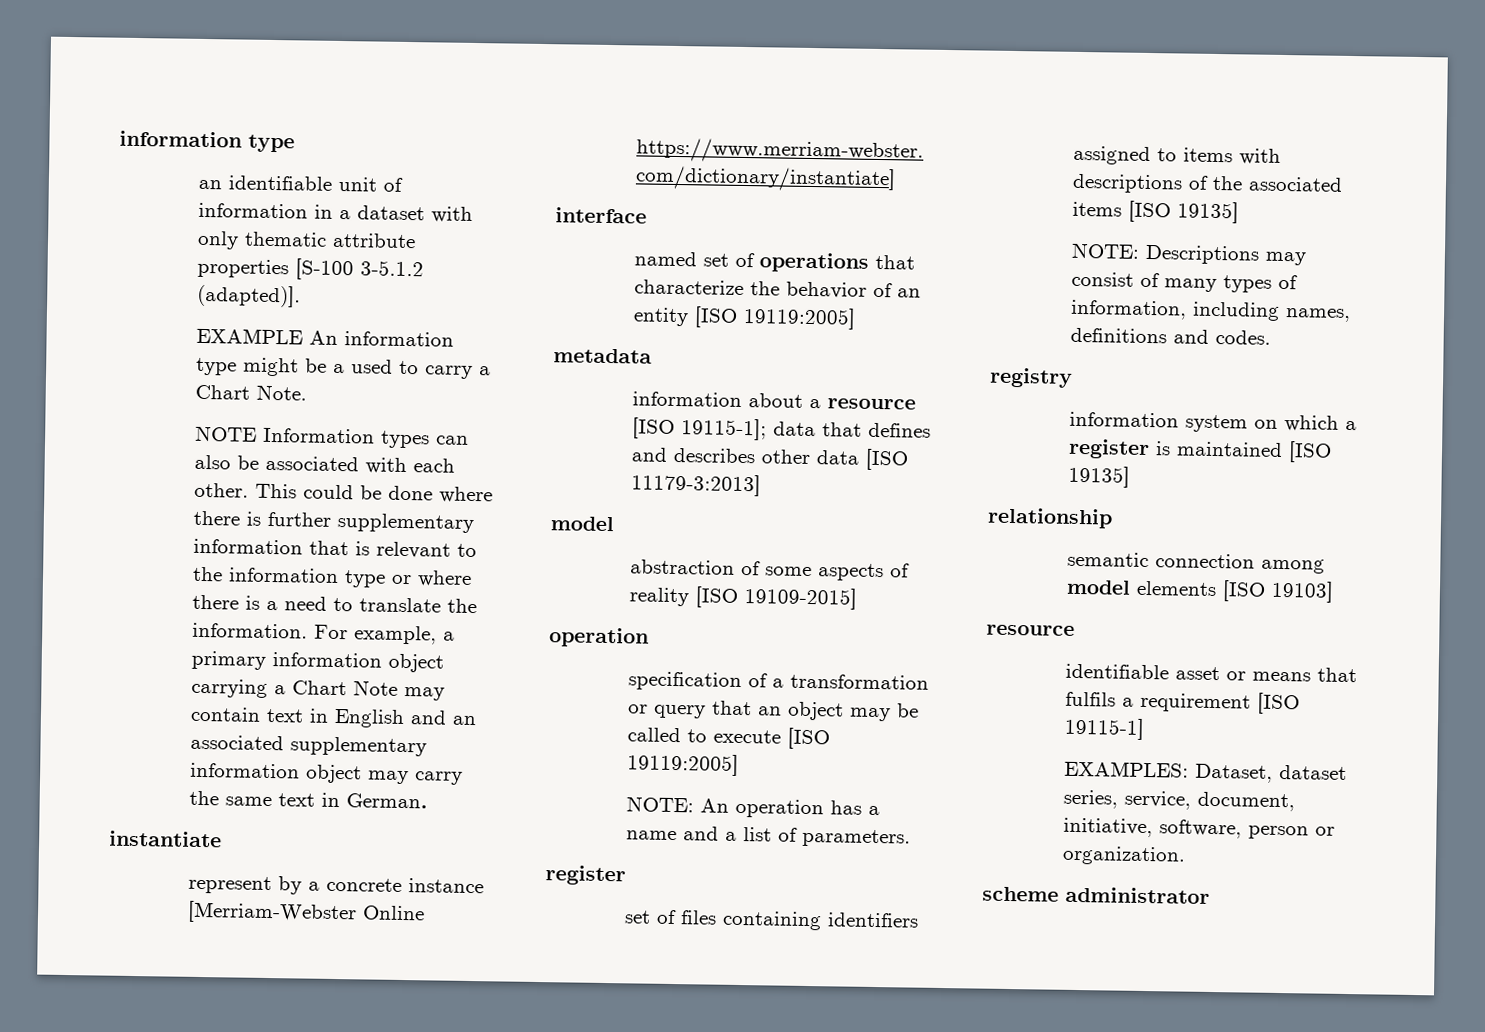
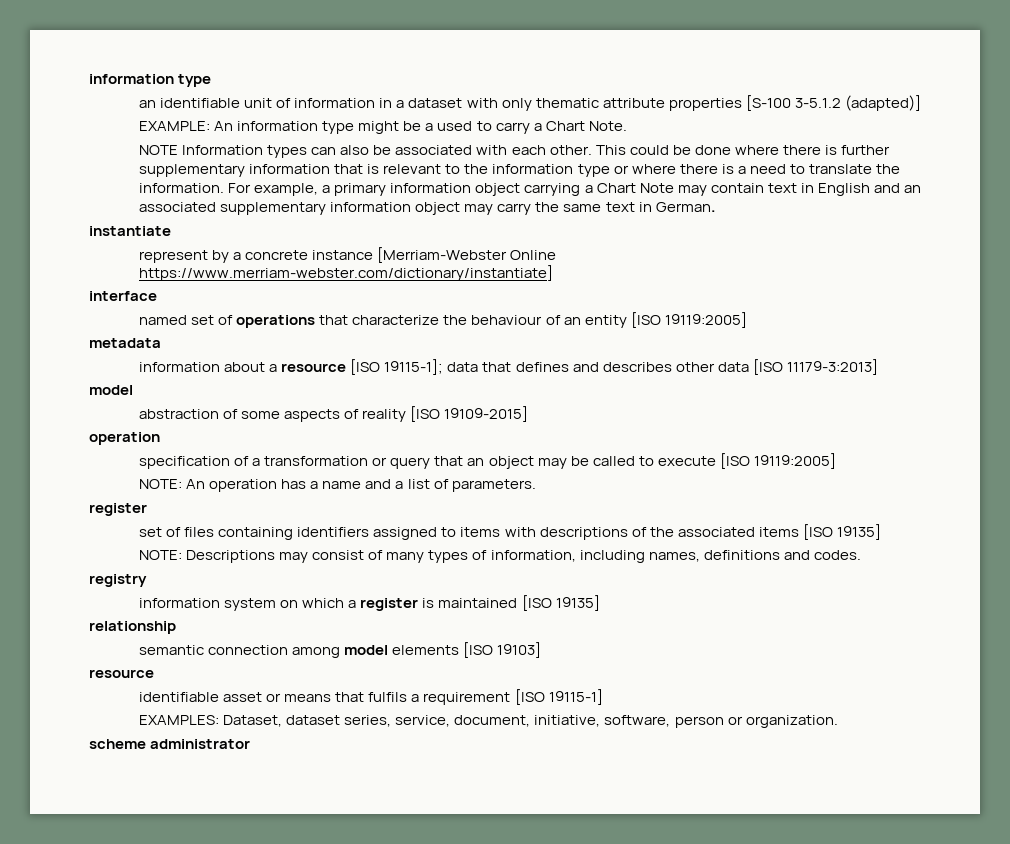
- an identifiable unit of information in a dataset with only thematic attribute properties [S-100 3-5.1.2 (adapted)].
- EXAMPLE An information type might be a used to carry a Chart Note.
+ an identifiable unit of information in a dataset with only thematic attribute properties [S-100 3-5.1.2 (adapted)]
+ EXAMPLE: An information type might be a used to carry a Chart Note.
- named set of operations that characterize the behavior of an entity [ISO 19119:2005]
+ named set of operations that characterize the behaviour of an entity [ISO 19119:2005]

